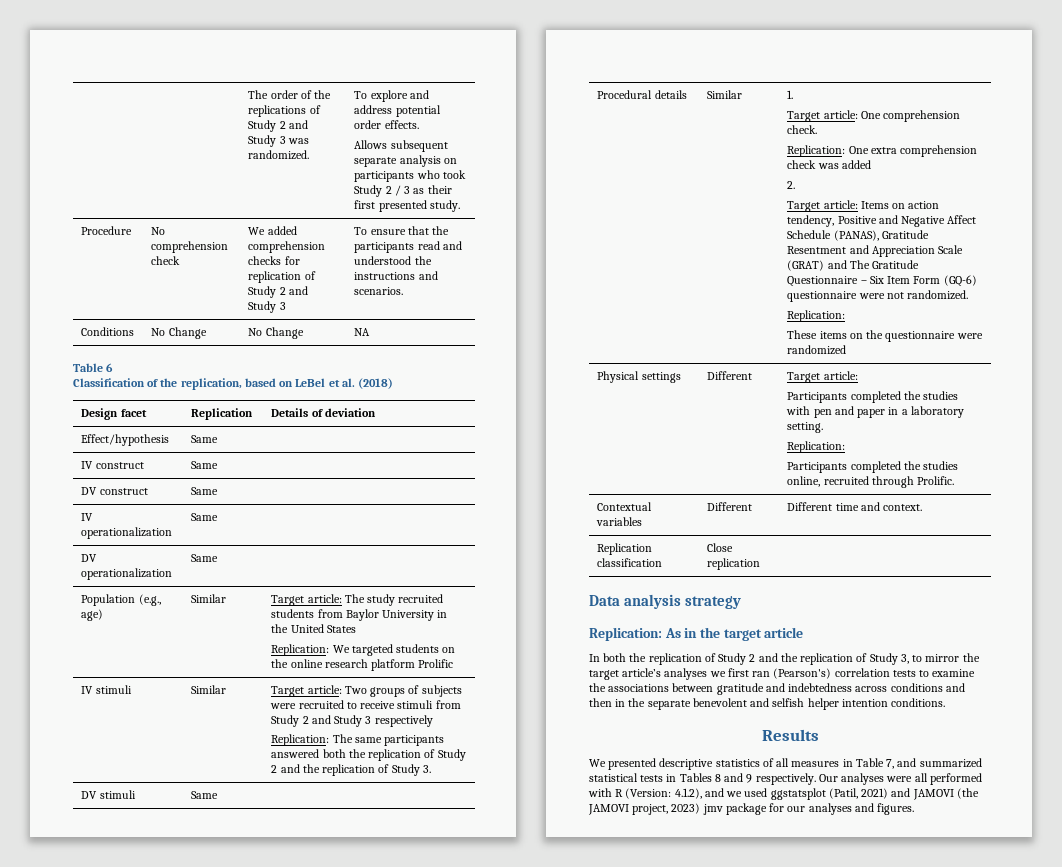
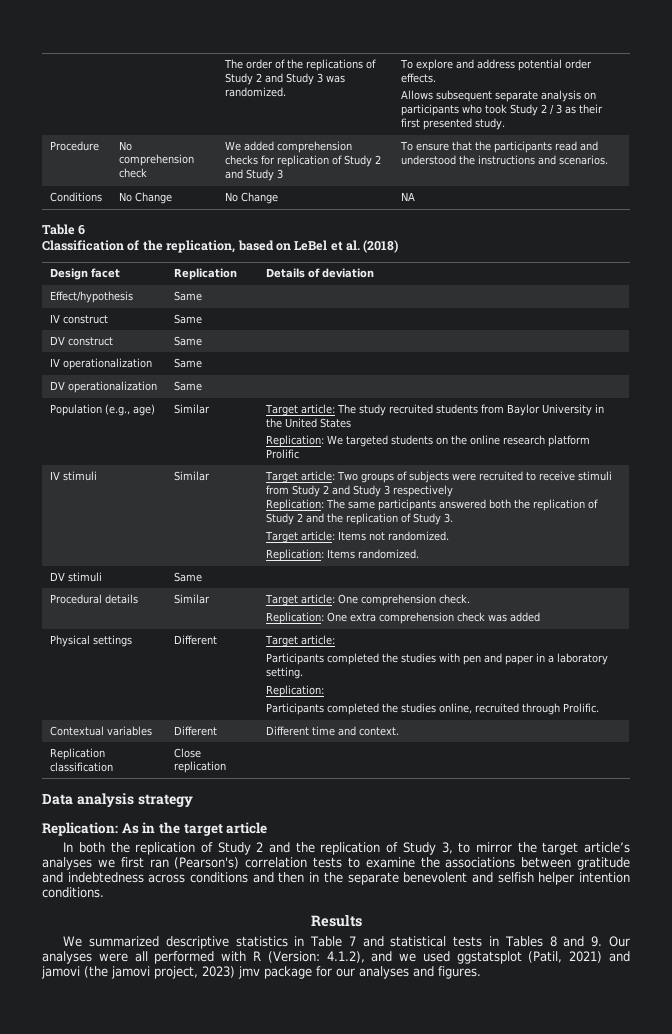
+ Target article: Items not randomized.
+ Replication: Items randomized.
- 1.
- 2.
- Target article: Items on action tendency, Positive and Negative Affect Schedule (PANAS), Gratitude Resentment and Appreciation Scale (GRAT) and The Gratitude Questionnaire – Six Item Form (GQ-6) questionnaire were not randomized.
- Replication:
- These items on the questionnaire were randomized
- We presented descriptive statistics of all measures in Table 7, and summarized statistical tests in Tables 8 and 9 respectively. Our analyses were all performed with R (Version: 4.1.2), and we used ggstatsplot (Patil, 2021) and JAMOVI (the JAMOVI project, 2023) jmv package for our analyses and figures.
+ We summarized descriptive statistics in Table 7 and statistical tests in Tables 8 and 9. Our analyses were all performed with R (Version: 4.1.2), and we used ggstatsplot (Patil, 2021) and jamovi (the jamovi project, 2023) jmv package for our analyses and figures.

